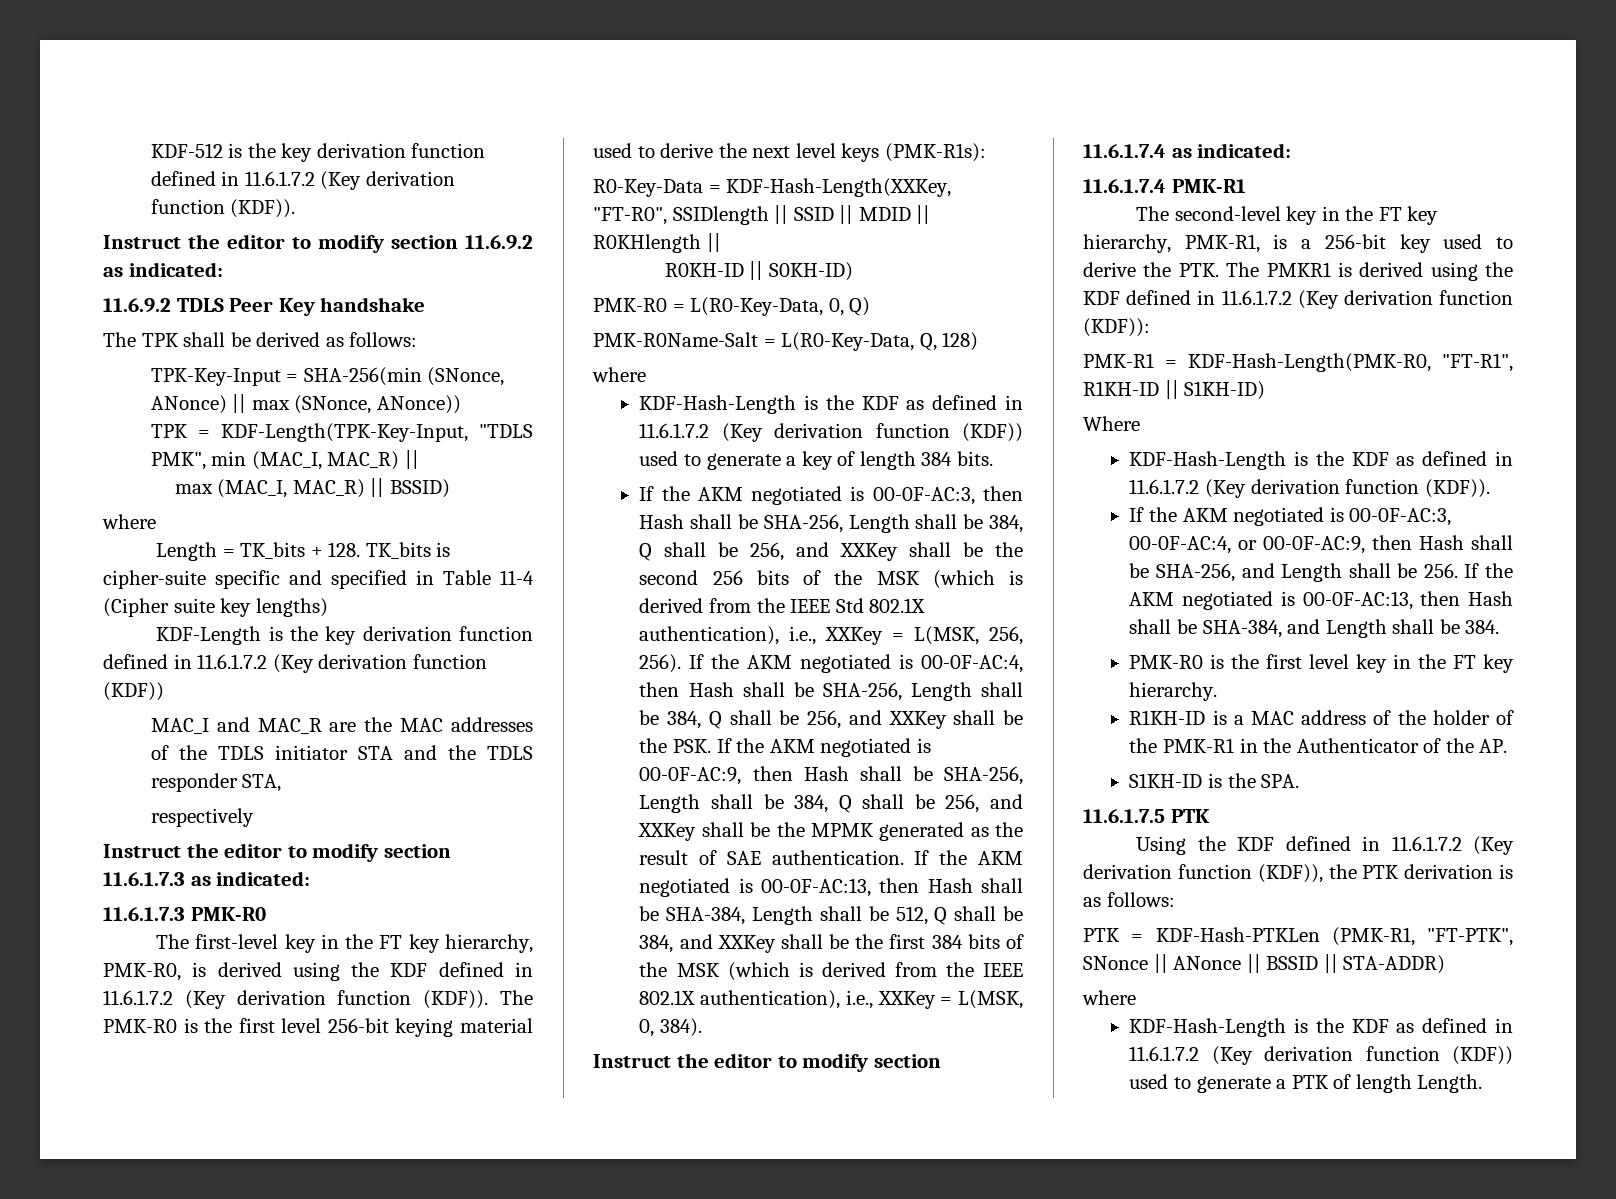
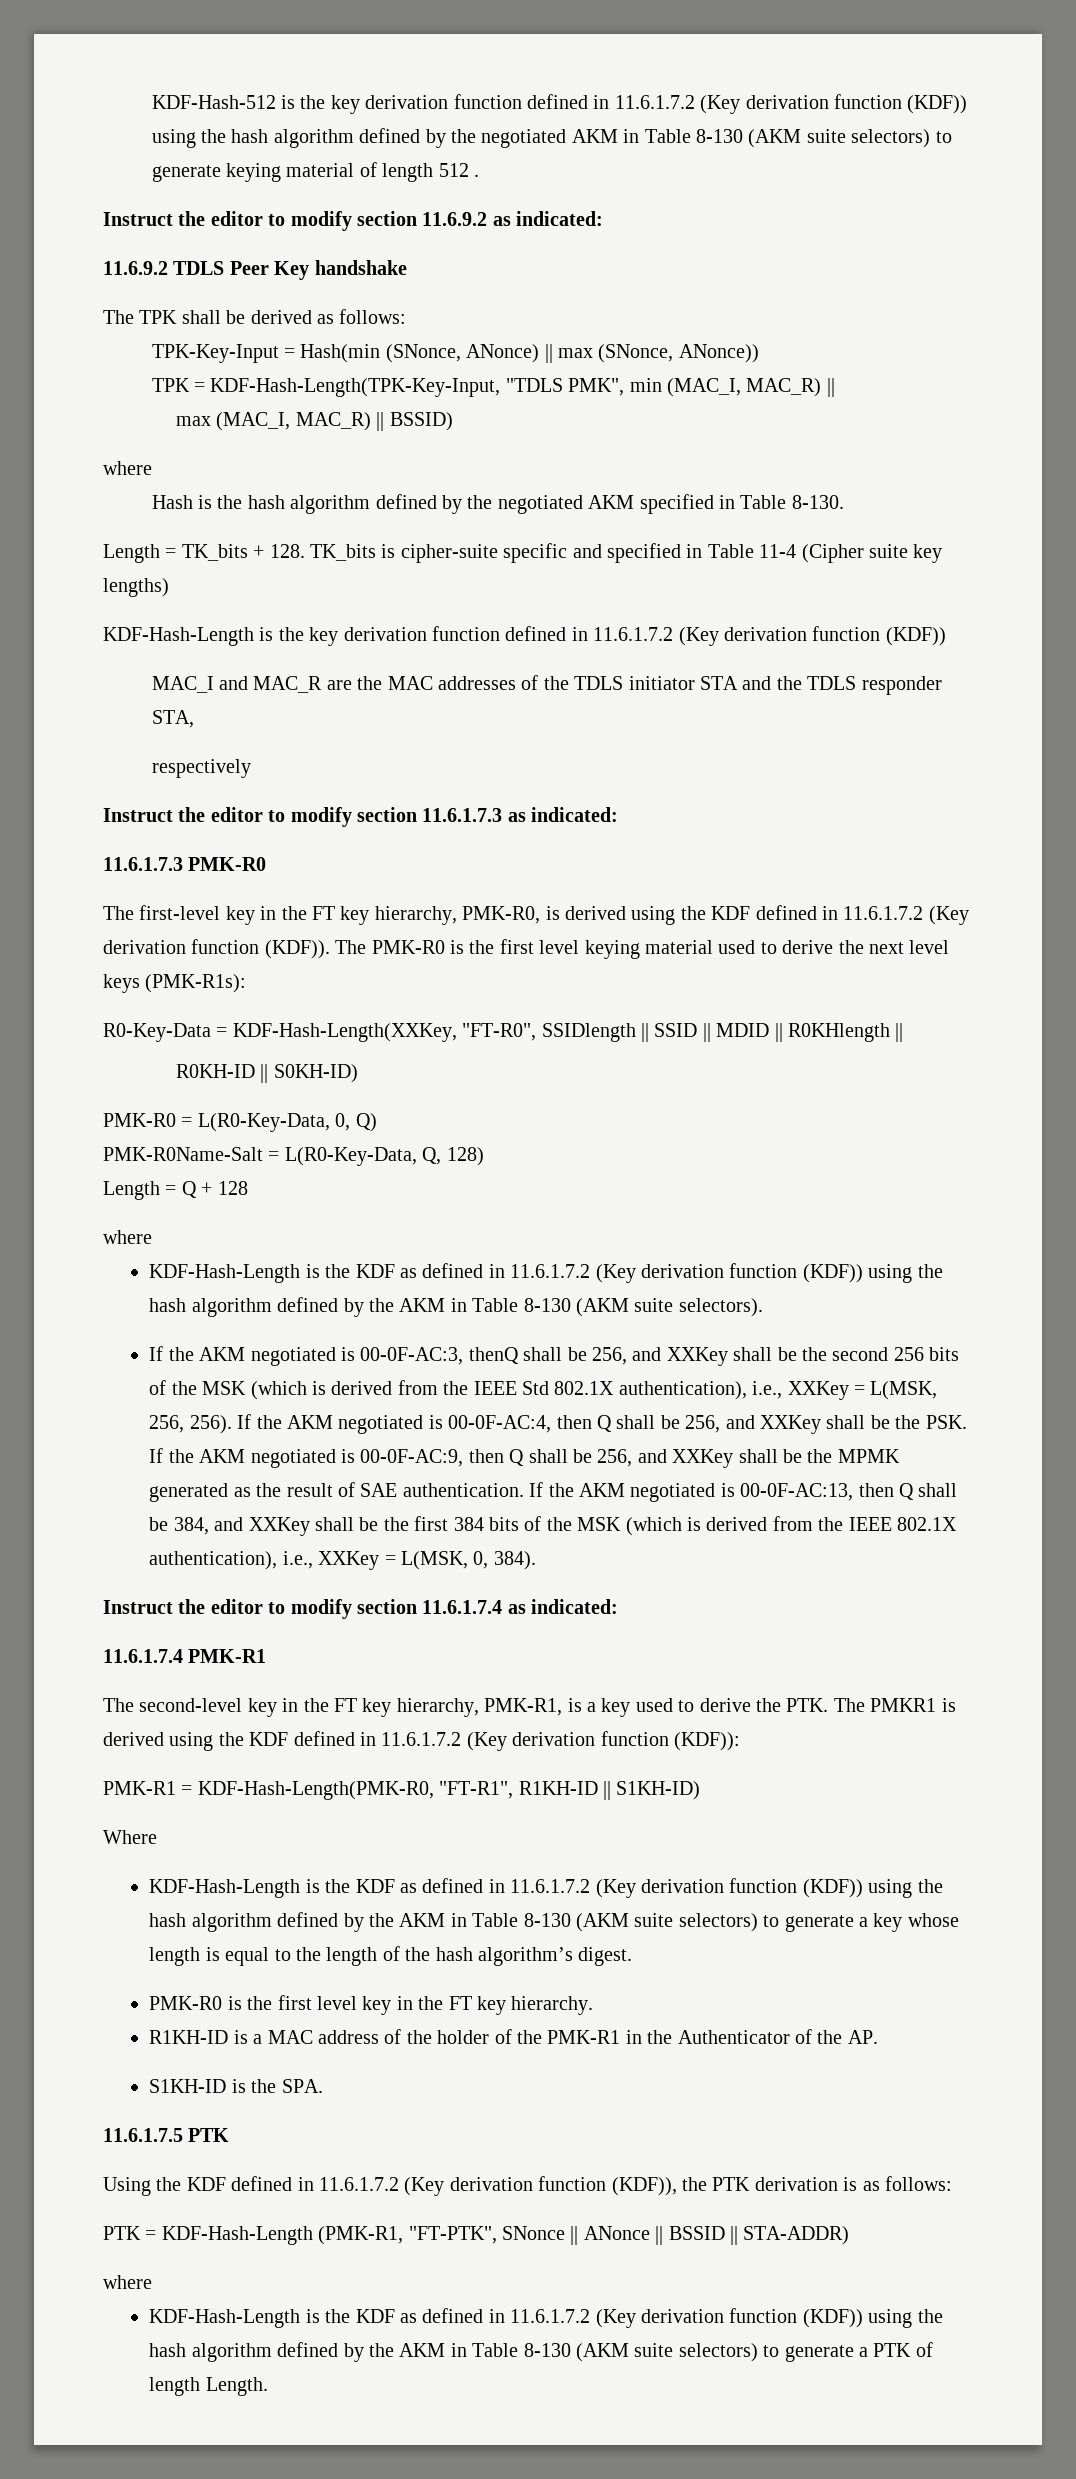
- KDF-512 is the key derivation function defined in 11.6.1.7.2 (Key derivation function (KDF)).
+ KDF-Hash-512 is the key derivation function defined in 11.6.1.7.2 (Key derivation function (KDF)) using the hash algorithm defined by the negotiated AKM in Table 8-130 (AKM suite selectors) to generate keying material of length 512 .
- TPK-Key-Input = SHA-256(min (SNonce, ANonce) || max (SNonce, ANonce))
+ TPK-Key-Input = Hash(min (SNonce, ANonce) || max (SNonce, ANonce))
- TPK = KDF-Length(TPK-Key-Input, "TDLS PMK", min (MAC_I, MAC_R) ||
+ TPK = KDF-Hash-Length(TPK-Key-Input, "TDLS PMK", min (MAC_I, MAC_R) ||
+ Hash is the hash algorithm defined by the negotiated AKM specified in Table 8-130.
- KDF-Length is the key derivation function defined in 11.6.1.7.2 (Key derivation function (KDF))
+ KDF-Hash-Length is the key derivation function defined in 11.6.1.7.2 (Key derivation function (KDF))
- The PMK-R0 is the first level 256-bit keying material used to derive the next level keys (PMK-R1s):
+ The PMK-R0 is the first level keying material used to derive the next level keys (PMK-R1s):
+ Length = Q + 128
- KDF-Hash-Length is the KDF as defined in 11.6.1.7.2 (Key derivation function (KDF)) used to generate a key of length 384 bits.
- If the AKM negotiated is 00-0F-AC:3, then Hash shall be SHA-256, Length shall be 384, Q shall be 256, and XXKey shall be the second 256 bits of the MSK (which is derived from the IEEE Std 802.1X authentication), i.e., XXKey = L(MSK, 256, 256).
+ KDF-Hash-Length is the KDF as defined in 11.6.1.7.2 (Key derivation function (KDF)) using the hash algorithm defined by the AKM in Table 8-130 (AKM suite selectors).
+ If the AKM negotiated is 00-0F-AC:3, thenQ shall be 256, and XXKey shall be the second 256 bits of the MSK (which is derived from the IEEE Std 802.1X authentication), i.e., XXKey = L(MSK, 256, 256).
- If the AKM negotiated is 00-0F-AC:4, then Hash shall be SHA-256, Length shall be 384, Q shall be 256, and XXKey shall be the PSK. If the AKM negotiated is 00-0F-AC:9, then Hash shall be SHA-256, Length shall be 384, Q shall be 256, and XXKey shall be the MPMK generated as the result of SAE authentication.
+ If the AKM negotiated is 00-0F-AC:4, then Q shall be 256, and XXKey shall be the PSK. If the AKM negotiated is 00-0F-AC:9, then Q shall be 256, and XXKey shall be the MPMK generated as the result of SAE authentication.
- If the AKM negotiated is 00-0F-AC:13, then Hash shall be SHA-384, Length shall be 512, Q shall be 384, and XXKey shall be the first 384 bits of the MSK (which is derived from the IEEE 802.1X authentication), i.e., XXKey = L(MSK, 0, 384).
+ If the AKM negotiated is 00-0F-AC:13, then Q shall be 384, and XXKey shall be the first 384 bits of the MSK (which is derived from the IEEE 802.1X authentication), i.e., XXKey = L(MSK, 0, 384).
- The second-level key in the FT key hierarchy, PMK-R1, is a 256-bit key used to derive the PTK. The PMKR1 is derived using the KDF defined in 11.6.1.7.2 (Key derivation function (KDF)):
+ The second-level key in the FT key hierarchy, PMK-R1, is a key used to derive the PTK. The PMKR1 is derived using the KDF defined in 11.6.1.7.2 (Key derivation function (KDF)):
- KDF-Hash-Length is the KDF as defined in 11.6.1.7.2 (Key derivation function (KDF)).
- If the AKM negotiated is 00-0F-AC:3, 00-0F-AC:4, or 00-0F-AC:9, then Hash shall be SHA-256, and Length shall be 256. If the AKM negotiated is 00-0F-AC:13, then Hash shall be SHA-384, and Length shall be 384.
+ KDF-Hash-Length is the KDF as defined in 11.6.1.7.2 (Key derivation function (KDF)) using the hash algorithm defined by the AKM in Table 8-130 (AKM suite selectors) to generate a key whose length is equal to the length of the hash algorithm’s digest.
- PTK = KDF-Hash-PTKLen (PMK-R1, "FT-PTK", SNonce || ANonce || BSSID || STA-ADDR)
+ PTK = KDF-Hash-Length (PMK-R1, "FT-PTK", SNonce || ANonce || BSSID || STA-ADDR)
- KDF-Hash-Length is the KDF as defined in 11.6.1.7.2 (Key derivation function (KDF)) used to generate a PTK of length Length.
+ KDF-Hash-Length is the KDF as defined in 11.6.1.7.2 (Key derivation function (KDF)) using the hash algorithm defined by the AKM in Table 8-130 (AKM suite selectors) to generate a PTK of length Length.

